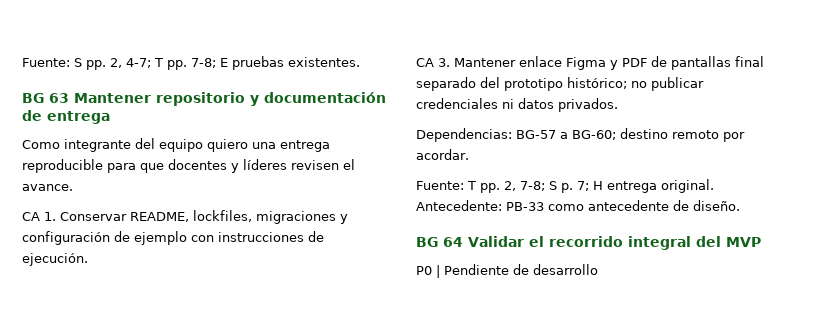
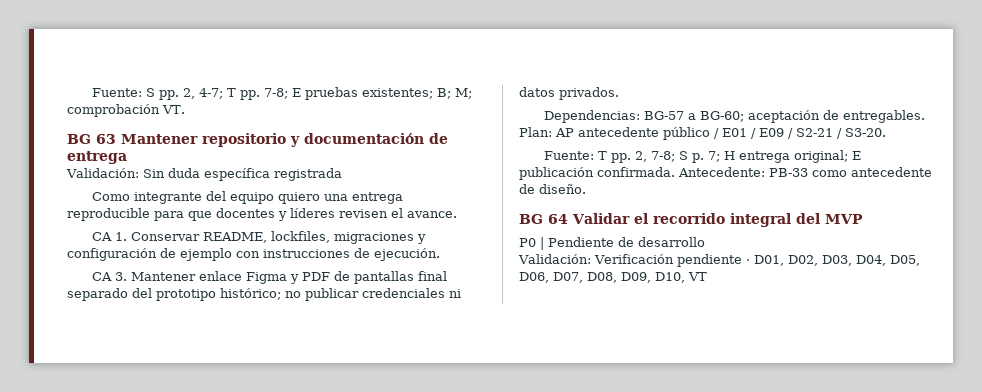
- Fuente: S pp. 2, 4-7; T pp. 7-8; E pruebas existentes.
+ Fuente: S pp. 2, 4-7; T pp. 7-8; E pruebas existentes; B; M; comprobación VT.
+ Validación: Sin duda específica registrada
- Dependencias: BG-57 a BG-60; destino remoto por acordar.
+ Dependencias: BG-57 a BG-60; aceptación de entregables. Plan: AP antecedente público / E01 / E09 / S2-21 / S3-20.
- Fuente: T pp. 2, 7-8; S p. 7; H entrega original.
+ Fuente: T pp. 2, 7-8; S p. 7; H entrega original; E publicación confirmada.
+ Validación: Verificación pendiente · D01, D02, D03, D04, D05, D06, D07, D08, D09, D10, VT

